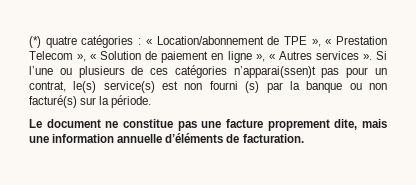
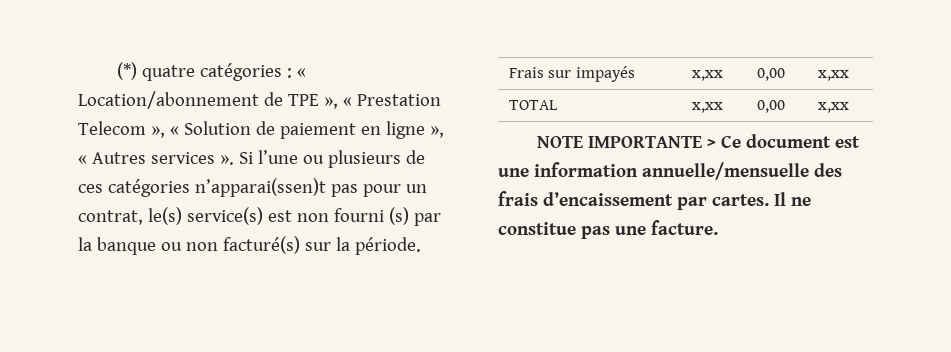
- Le document ne constitue pas une facture proprement dite, mais une information annuelle d’éléments de facturation.
+ Frais sur impayés | x,xx | 0,00 | x,xx
+ TOTAL | x,xx | 0,00 | x,xx
+ NOTE IMPORTANTE > Ce document est une information annuelle/mensuelle des frais d’encaissement par cartes. Il ne constitue pas une facture.

